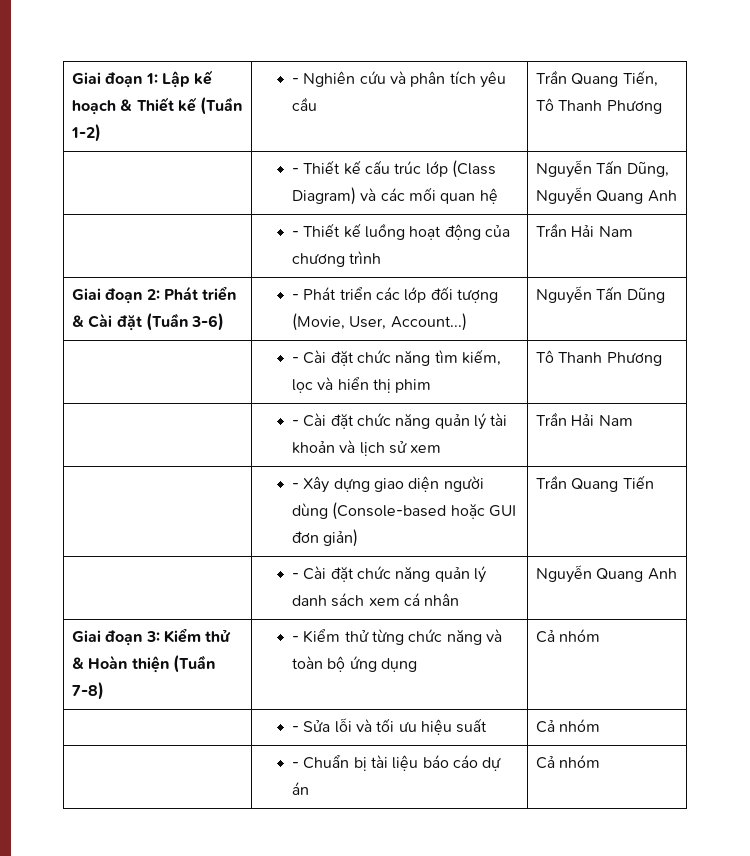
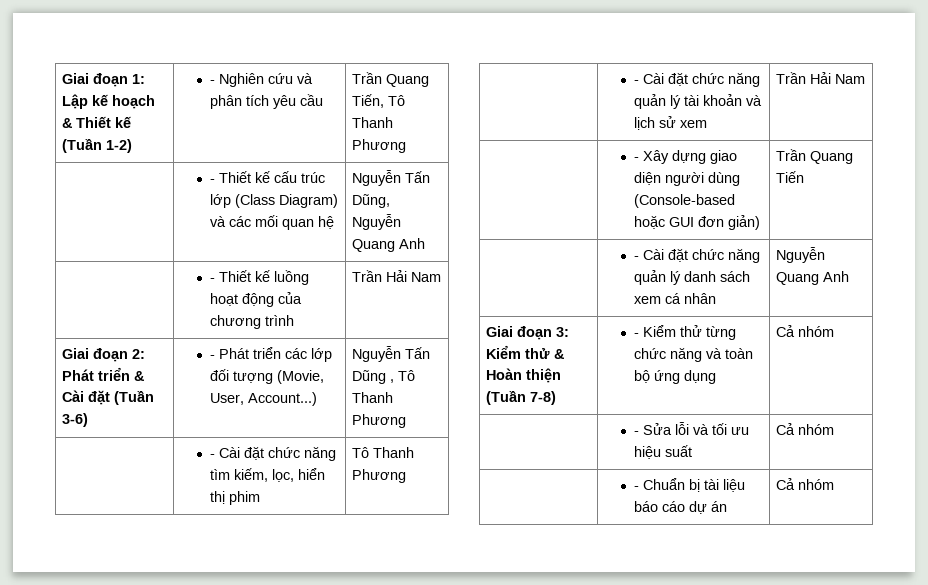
- Giai đoạn 2: Phát triển & Cài đặt (Tuần 3-6) | - Phát triển các lớp đối tượng (Movie, User, Account...) | Nguyễn Tấn Dũng
+ Giai đoạn 2: Phát triển & Cài đặt (Tuần 3-6) | - Phát triển các lớp đối tượng (Movie, User, Account...) | Nguyễn Tấn Dũng , Tô Thanh Phương
- | - Cài đặt chức năng tìm kiếm, lọc và hiển thị phim | Tô Thanh Phương
+ | - Cài đặt chức năng tìm kiếm, lọc, hiển thị phim | Tô Thanh Phương

